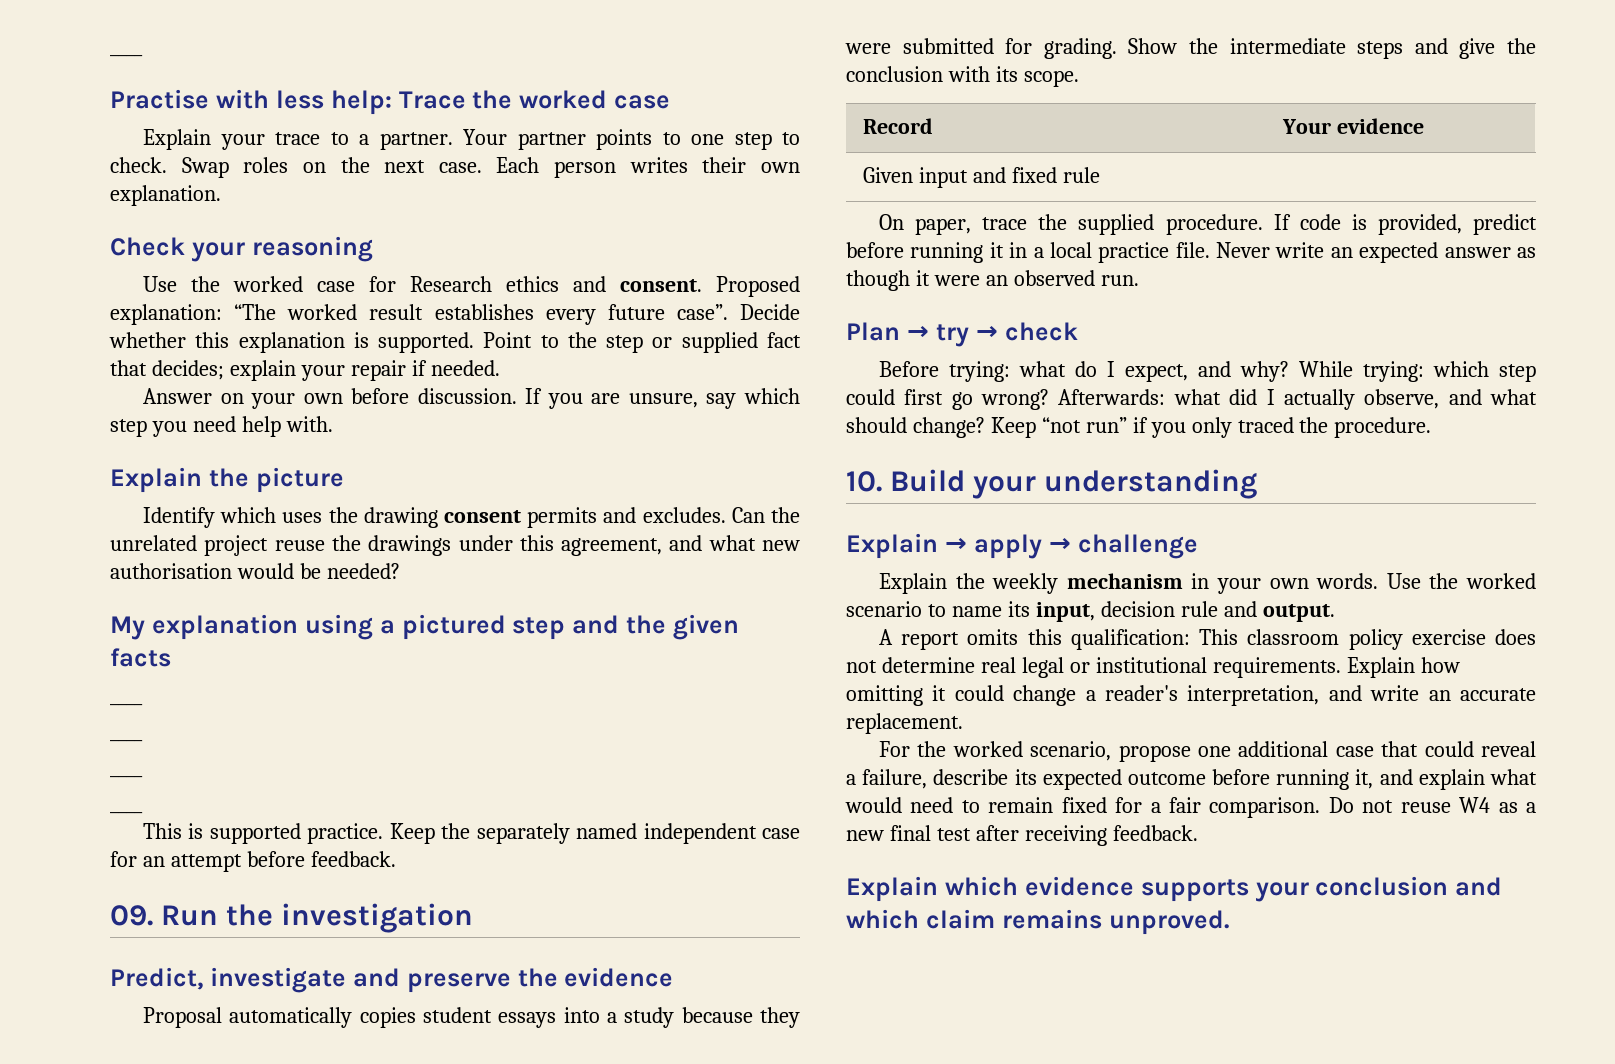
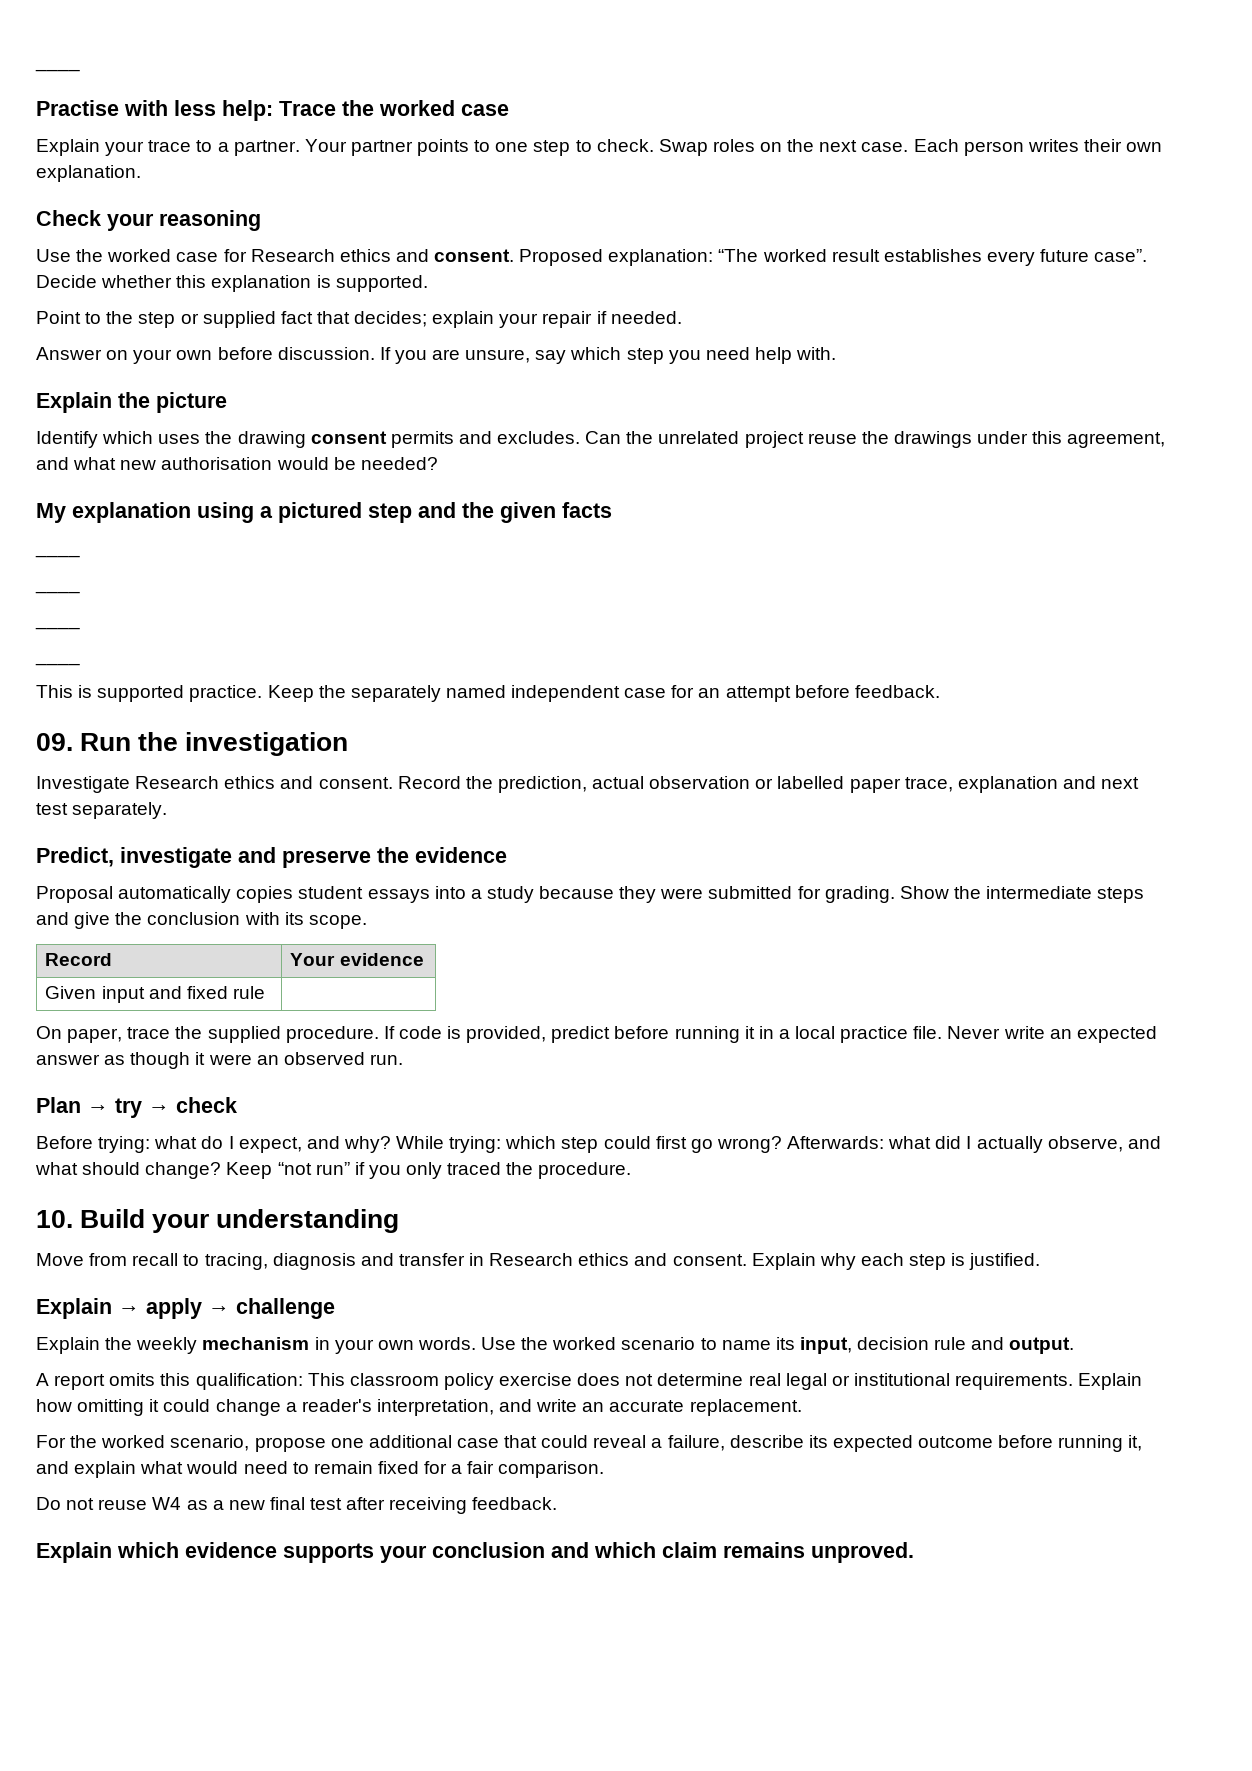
- Decide whether this explanation is supported. Point to the step or supplied fact that decides; explain your repair if needed.
+ Decide whether this explanation is supported.
+ Point to the step or supplied fact that decides; explain your repair if needed.
+ Investigate Research ethics and consent. Record the prediction, actual observation or labelled paper trace, explanation and next test separately.
+ Move from recall to tracing, diagnosis and transfer in Research ethics and consent. Explain why each step is justified.
- For the worked scenario, propose one additional case that could reveal a failure, describe its expected outcome before running it, and explain what would need to remain fixed for a fair comparison. Do not reuse W4 as a new final test after receiving feedback.
+ For the worked scenario, propose one additional case that could reveal a failure, describe its expected outcome before running it, and explain what would need to remain fixed for a fair comparison.
+ Do not reuse W4 as a new final test after receiving feedback.

